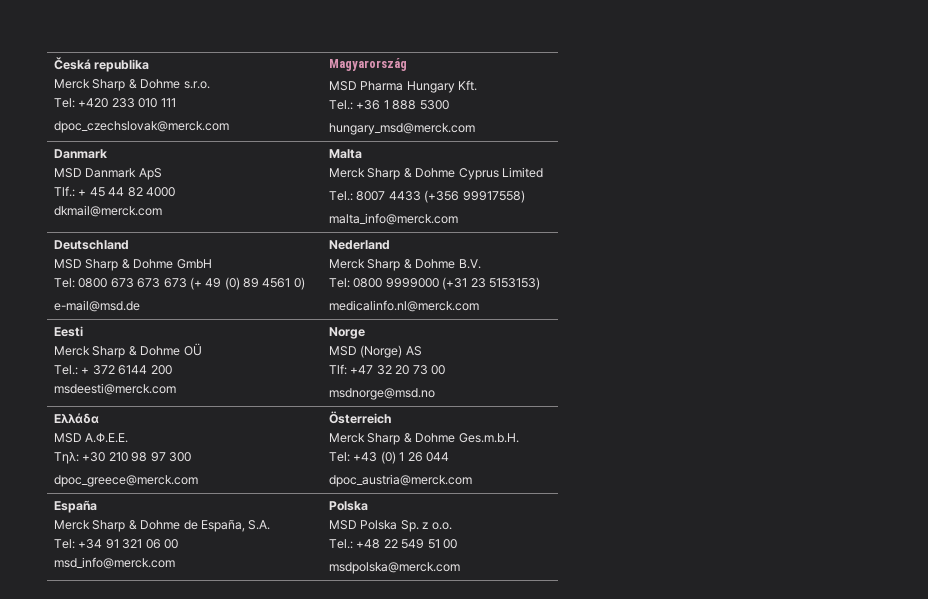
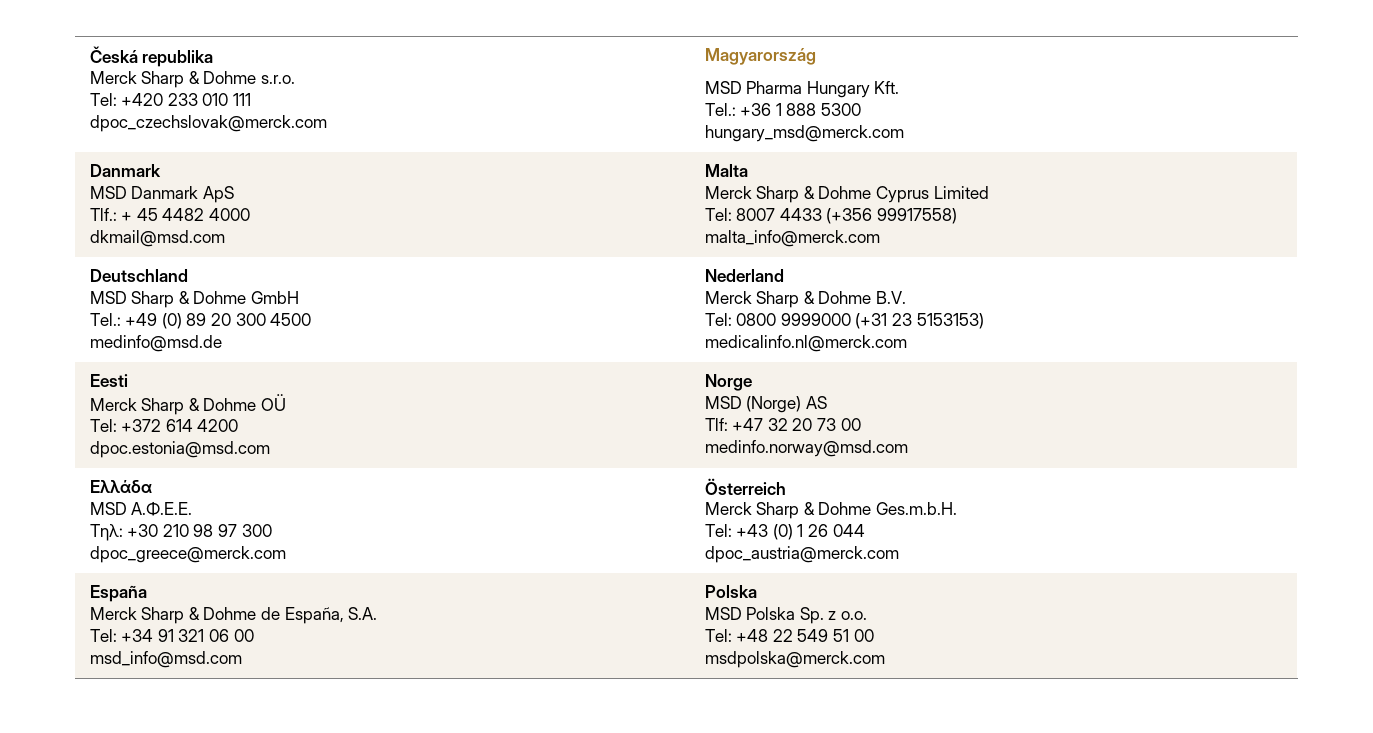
  Česká republika
  Merck Sharp & Dohme s.r.o.
  Tel: +420 233 010 111
  dpoc_czechslovak@merck.com | Magyarország
  MSD Pharma Hungary Kft.
  Tel.: +36 1 888 5300
  hungary_msd@merck.com
  Danmark
  MSD Danmark ApS
- Tlf.: + 45 44 82 4000
- dkmail@merck.com | Malta
+ Tlf.: + 45 4482 4000
+ dkmail@msd.com | Malta
  Merck Sharp & Dohme Cyprus Limited
- Tel.: 8007 4433 (+356 99917558)
+ Tel: 8007 4433 (+356 99917558)
  Deutschland
  MSD Sharp & Dohme GmbH
- Tel: 0800 673 673 673 (+ 49 (0) 89 4561 0)
- e-mail@msd.de | Nederland
+ Tel.: +49 (0) 89 20 300 4500
+ medinfo@msd.de | Nederland
  Eesti
  Merck Sharp & Dohme OÜ
- Tel.: + 372 6144 200
- msdeesti@merck.com | Norge
+ Tel: +372 614 4200
+ dpoc.estonia@msd.com | Norge
  MSD (Norge) AS
  Tlf: +47 32 20 73 00
- msdnorge@msd.no
+ medinfo.norway@msd.com
  España
  Merck Sharp & Dohme de España, S.A.
  Tel: +34 91 321 06 00
- msd_info@merck.com | Polska
+ msd_info@msd.com | Polska
  MSD Polska Sp. z o.o.
- Tel.: +48 22 549 51 00
+ Tel: +48 22 549 51 00

